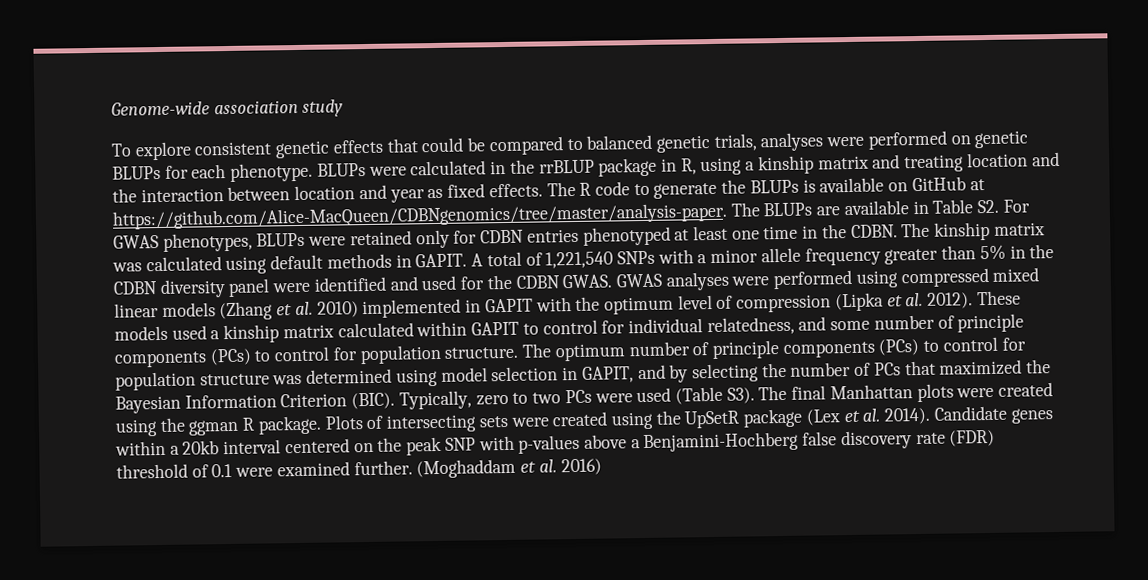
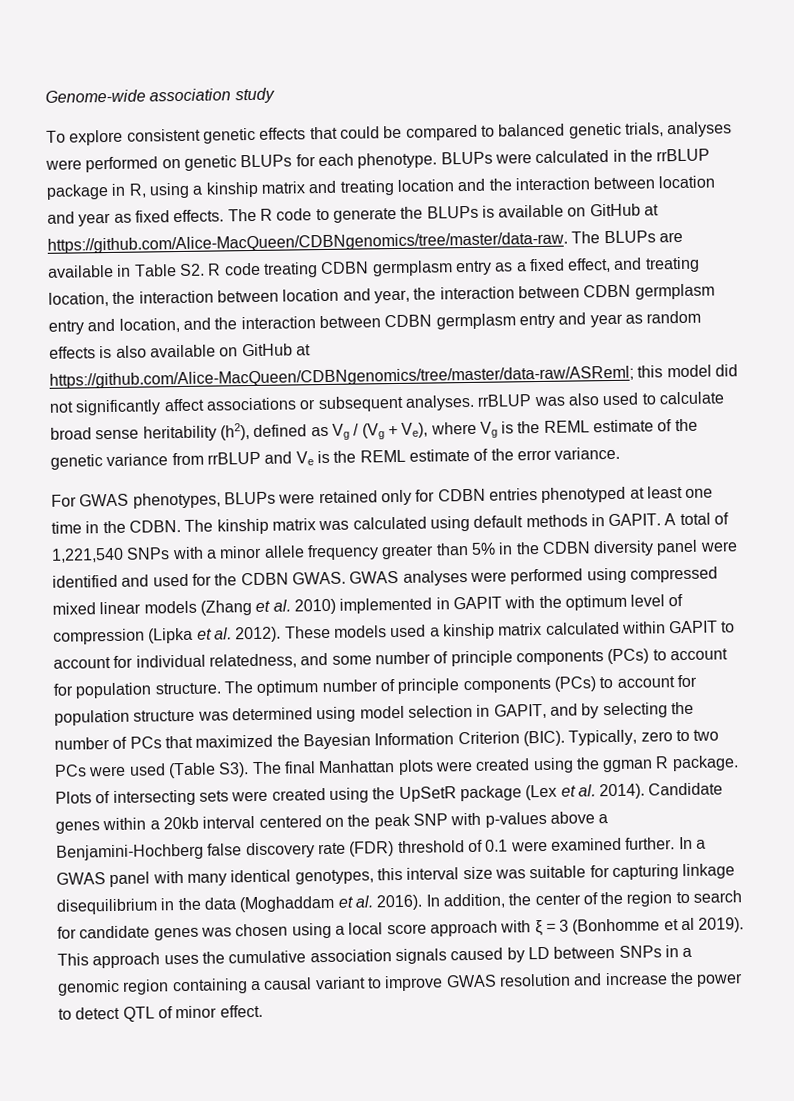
- The R code to generate the BLUPs is available on GitHub at https://github.com/Alice-MacQueen/CDBNgenomics/tree/master/analysis-paper. The BLUPs are available in Table S2. For GWAS phenotypes, BLUPs were retained only for CDBN entries phenotyped at least one time in the CDBN.
+ The R code to generate the BLUPs is available on GitHub at https://github.com/Alice-MacQueen/CDBNgenomics/tree/master/data-raw. The BLUPs are available in Table S2. R code treating CDBN germplasm entry as a fixed effect, and treating location, the interaction between location and year, the interaction between CDBN germplasm entry and location, and the interaction between CDBN germplasm entry and year as random effects is also available on GitHub at https://github.com/Alice-MacQueen/CDBNgenomics/tree/master/data-raw/ASReml; this model did not significantly affect associations or subsequent analyses. rrBLUP was also used to calculate broad sense heritability (h2), defined as Vg / (Vg + Ve), where Vg is the REML estimate of the genetic variance from rrBLUP and Ve is the REML estimate of the error variance.
+ For GWAS phenotypes, BLUPs were retained only for CDBN entries phenotyped at least one time in the CDBN.
- These models used a kinship matrix calculated within GAPIT to control for individual relatedness, and some number of principle components (PCs) to control for population structure.
+ These models used a kinship matrix calculated within GAPIT to account for individual relatedness, and some number of principle components (PCs) to account for population structure.
- The optimum number of principle components (PCs) to control for population structure was determined using model selection in GAPIT, and by selecting the number of PCs that maximized the Bayesian Information Criterion (BIC).
+ The optimum number of principle components (PCs) to account for population structure was determined using model selection in GAPIT, and by selecting the number of PCs that maximized the Bayesian Information Criterion (BIC).
- (Moghaddam et al. 2016)
+ In a GWAS panel with many identical genotypes, this interval size was suitable for capturing linkage disequilibrium in the data (Moghaddam et al. 2016). In addition, the center of the region to search for candidate genes was chosen using a local score approach with ξ = 3 (Bonhomme et al 2019). This approach uses the cumulative association signals caused by LD between SNPs in a genomic region containing a causal variant to improve GWAS resolution and increase the power to detect QTL of minor effect.

